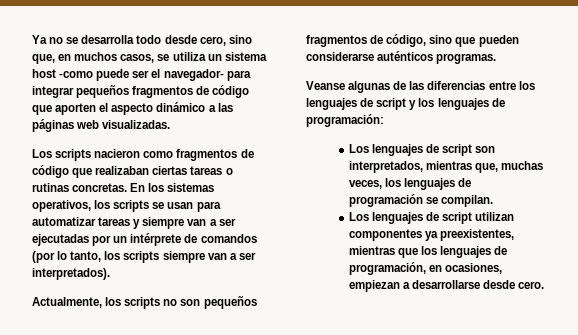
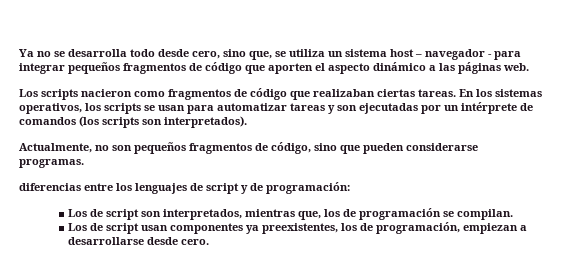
- Ya no se desarrolla todo desde cero, sino que, en muchos casos, se utiliza un sistema host -como puede ser el navegador- para integrar pequeños fragmentos de código que aporten el aspecto dinámico a las páginas web visualizadas.
+ Ya no se desarrolla todo desde cero, sino que, se utiliza un sistema host – navegador - para integrar pequeños fragmentos de código que aporten el aspecto dinámico a las páginas web.
- Los scripts nacieron como fragmentos de código que realizaban ciertas tareas o rutinas concretas.
+ Los scripts nacieron como fragmentos de código que realizaban ciertas tareas.
- En los sistemas operativos, los scripts se usan para automatizar tareas y siempre van a ser ejecutadas por un intérprete de comandos (por lo tanto, los scripts siempre van a ser interpretados).
+ En los sistemas operativos, los scripts se usan para automatizar tareas y son ejecutadas por un intérprete de comandos (los scripts son interpretados).
- Actualmente, los scripts no son pequeños fragmentos de código, sino que pueden considerarse auténticos programas.
+ Actualmente, no son pequeños fragmentos de código, sino que pueden considerarse programas.
- Veanse algunas de las diferencias entre los lenguajes de script y los lenguajes de programación:
+ diferencias entre los lenguajes de script y de programación:
- Los lenguajes de script son interpretados, mientras que, muchas veces, los lenguajes de programación se compilan.
+ Los de script son interpretados, mientras que, los de programación se compilan.
- Los lenguajes de script utilizan componentes ya preexistentes, mientras que los lenguajes de programación, en ocasiones, empiezan a desarrollarse desde cero.
+ Los de script usan componentes ya preexistentes, los de programación, empiezan a desarrollarse desde cero.

